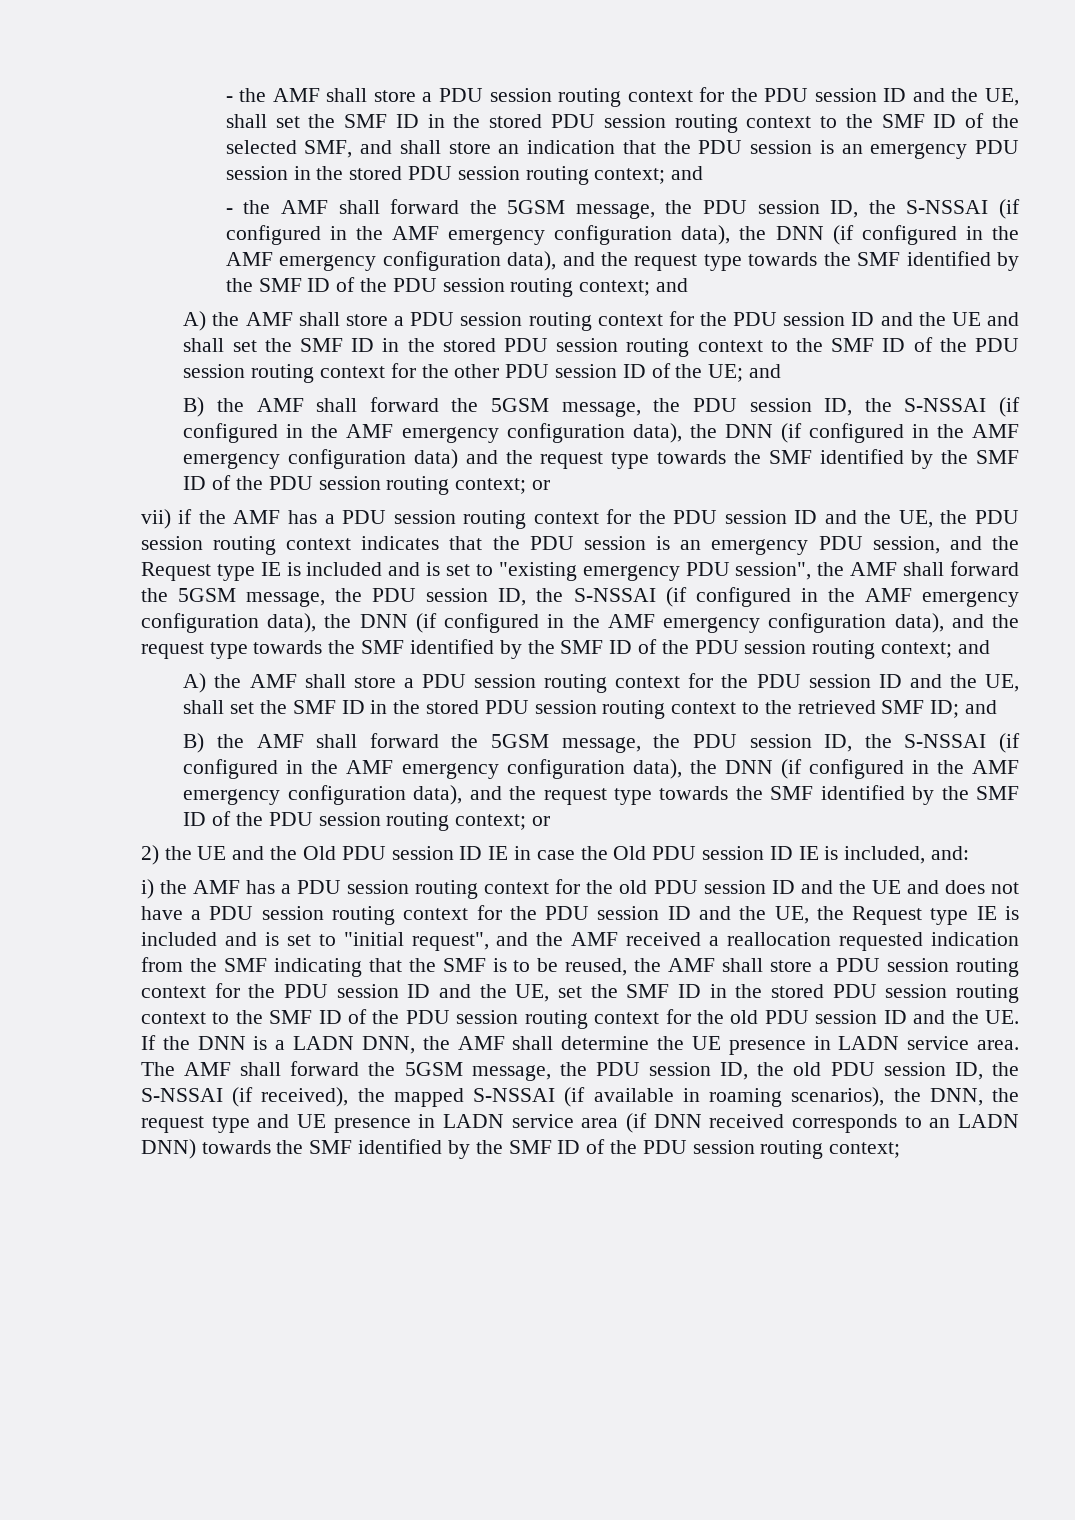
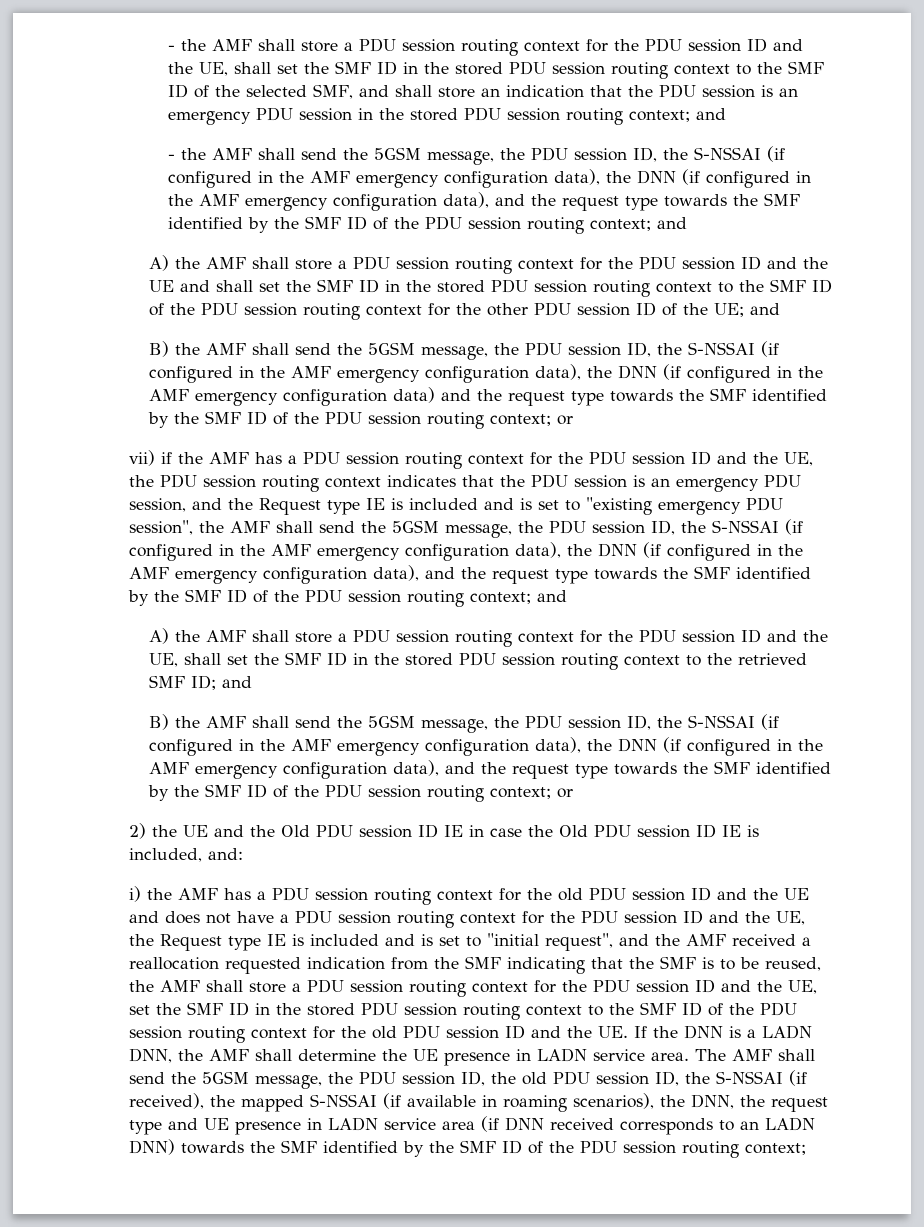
- - the AMF shall forward the 5GSM message, the PDU session ID, the S-NSSAI (if configured in the AMF emergency configuration data), the DNN (if configured in the AMF emergency configuration data), and the request type towards the SMF identified by the SMF ID of the PDU session routing context; and
+ - the AMF shall send the 5GSM message, the PDU session ID, the S-NSSAI (if configured in the AMF emergency configuration data), the DNN (if configured in the AMF emergency configuration data), and the request type towards the SMF identified by the SMF ID of the PDU session routing context; and
- B) the AMF shall forward the 5GSM message, the PDU session ID, the S-NSSAI (if configured in the AMF emergency configuration data), the DNN (if configured in the AMF emergency configuration data) and the request type towards the SMF identified by the SMF ID of the PDU session routing context; or
+ B) the AMF shall send the 5GSM message, the PDU session ID, the S-NSSAI (if configured in the AMF emergency configuration data), the DNN (if configured in the AMF emergency configuration data) and the request type towards the SMF identified by the SMF ID of the PDU session routing context; or
- vii) if the AMF has a PDU session routing context for the PDU session ID and the UE, the PDU session routing context indicates that the PDU session is an emergency PDU session, and the Request type IE is included and is set to "existing emergency PDU session", the AMF shall forward the 5GSM message, the PDU session ID, the S-NSSAI (if configured in the AMF emergency configuration data), the DNN (if configured in the AMF emergency configuration data), and the request type towards the SMF identified by the SMF ID of the PDU session routing context;
+ vii) if the AMF has a PDU session routing context for the PDU session ID and the UE, the PDU session routing context indicates that the PDU session is an emergency PDU session, and the Request type IE is included and is set to "existing emergency PDU session", the AMF shall send the 5GSM message, the PDU session ID, the S-NSSAI (if configured in the AMF emergency configuration data), the DNN (if configured in the AMF emergency configuration data), and the request type towards the SMF identified by the SMF ID of the PDU session routing context;
- B) the AMF shall forward the 5GSM message, the PDU session ID, the S-NSSAI (if configured in the AMF emergency configuration data), the DNN (if configured in the AMF emergency configuration data), and the request type towards the SMF identified by the SMF ID of the PDU session routing context; or
+ B) the AMF shall send the 5GSM message, the PDU session ID, the S-NSSAI (if configured in the AMF emergency configuration data), the DNN (if configured in the AMF emergency configuration data), and the request type towards the SMF identified by the SMF ID of the PDU session routing context; or
- The AMF shall forward the 5GSM message, the PDU session ID, the old PDU session ID, the S-NSSAI (if received), the mapped S-NSSAI (if available in roaming scenarios), the DNN, the request type and UE presence in LADN service area (if DNN received corresponds to an LADN DNN) towards the SMF identified by the SMF ID of the PDU session routing context;
+ The AMF shall send the 5GSM message, the PDU session ID, the old PDU session ID, the S-NSSAI (if received), the mapped S-NSSAI (if available in roaming scenarios), the DNN, the request type and UE presence in LADN service area (if DNN received corresponds to an LADN DNN) towards the SMF identified by the SMF ID of the PDU session routing context;

